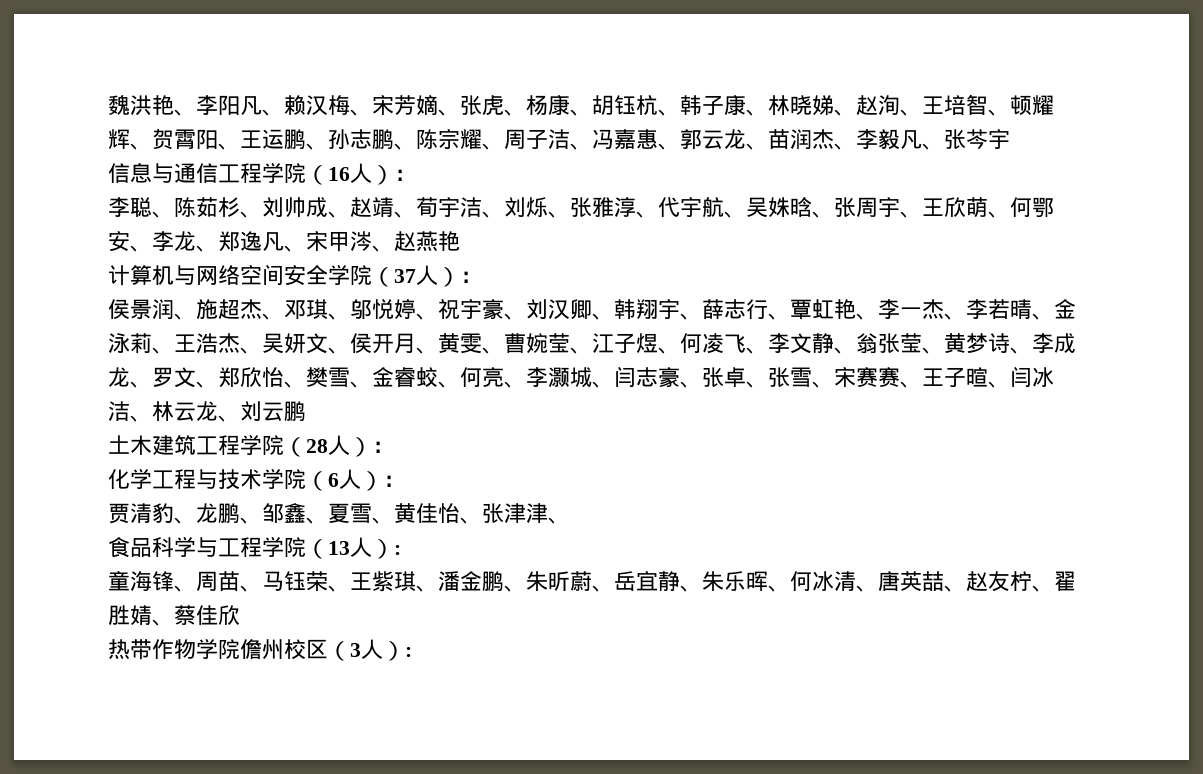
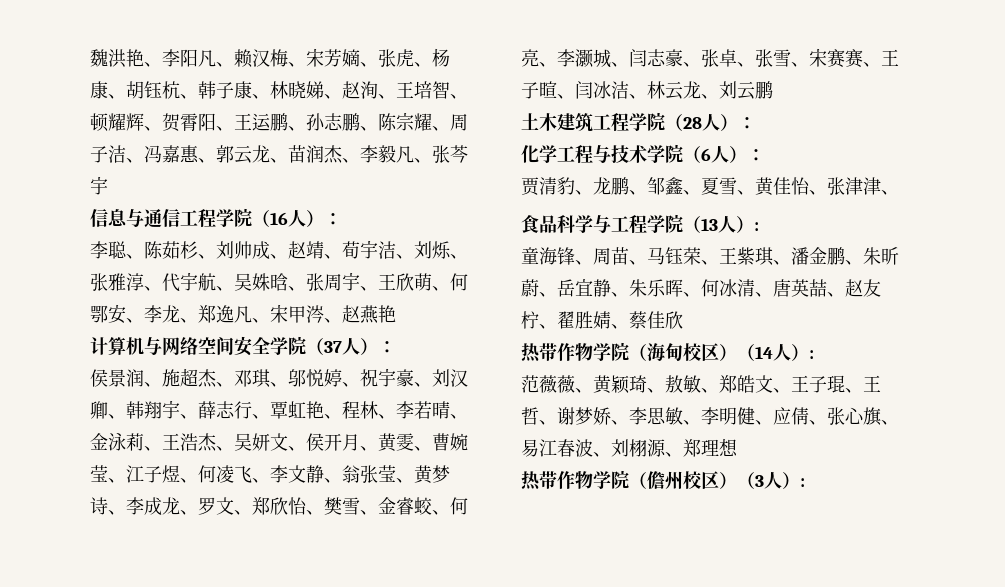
- 侯景润、施超杰、邓琪、邬悦婷、祝宇豪、刘汉卿、韩翔宇、薛志行、覃虹艳、李一杰、李若晴、金泳莉、王浩杰、吴妍文、侯开月、黄雯、曹婉莹、江子煜、何凌飞、李文静、翁张莹、黄梦诗、李成龙、罗文、郑欣怡、樊雪、金睿蛟、何亮、李灏城、闫志豪、张卓、张雪、宋赛赛、王子暄、闫冰洁、林云龙、刘云鹏
+ 侯景润、施超杰、邓琪、邬悦婷、祝宇豪、刘汉卿、韩翔宇、薛志行、覃虹艳、程林、李若晴、金泳莉、王浩杰、吴妍文、侯开月、黄雯、曹婉莹、江子煜、何凌飞、李文静、翁张莹、黄梦诗、李成龙、罗文、郑欣怡、樊雪、金睿蛟、何亮、李灏城、闫志豪、张卓、张雪、宋赛赛、王子暄、闫冰洁、林云龙、刘云鹏
- 热带作物学院儋州校区（3人）:
+ 热带作物学院（海甸校区）（14人）:
+ 范薇薇、黄颖琦、敖敏、郑皓文、王子琨、王哲、谢梦娇、李思敏、李明健、应倩、张心旗、易江春波、刘栩源、郑理想
+ 热带作物学院（儋州校区）（3人）:

